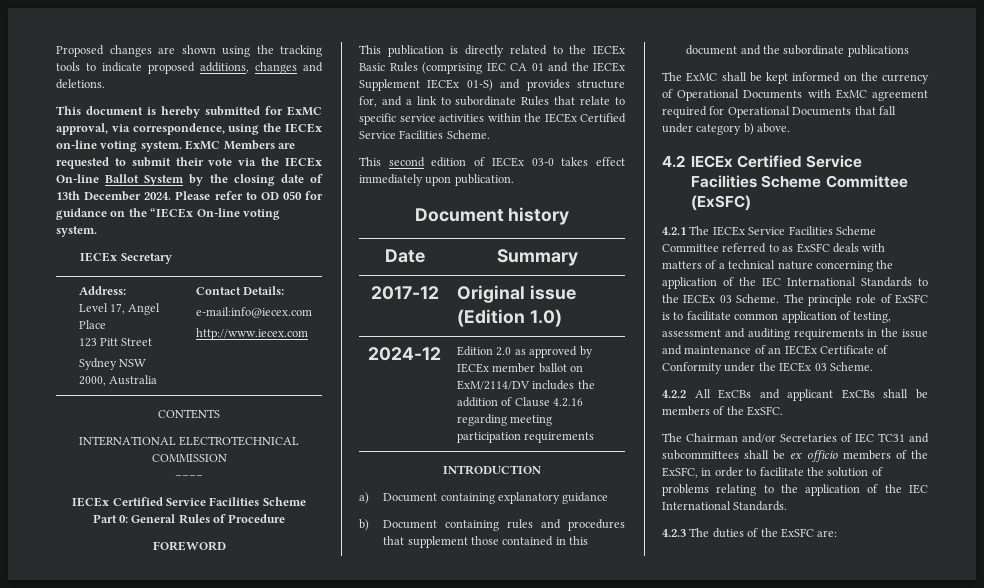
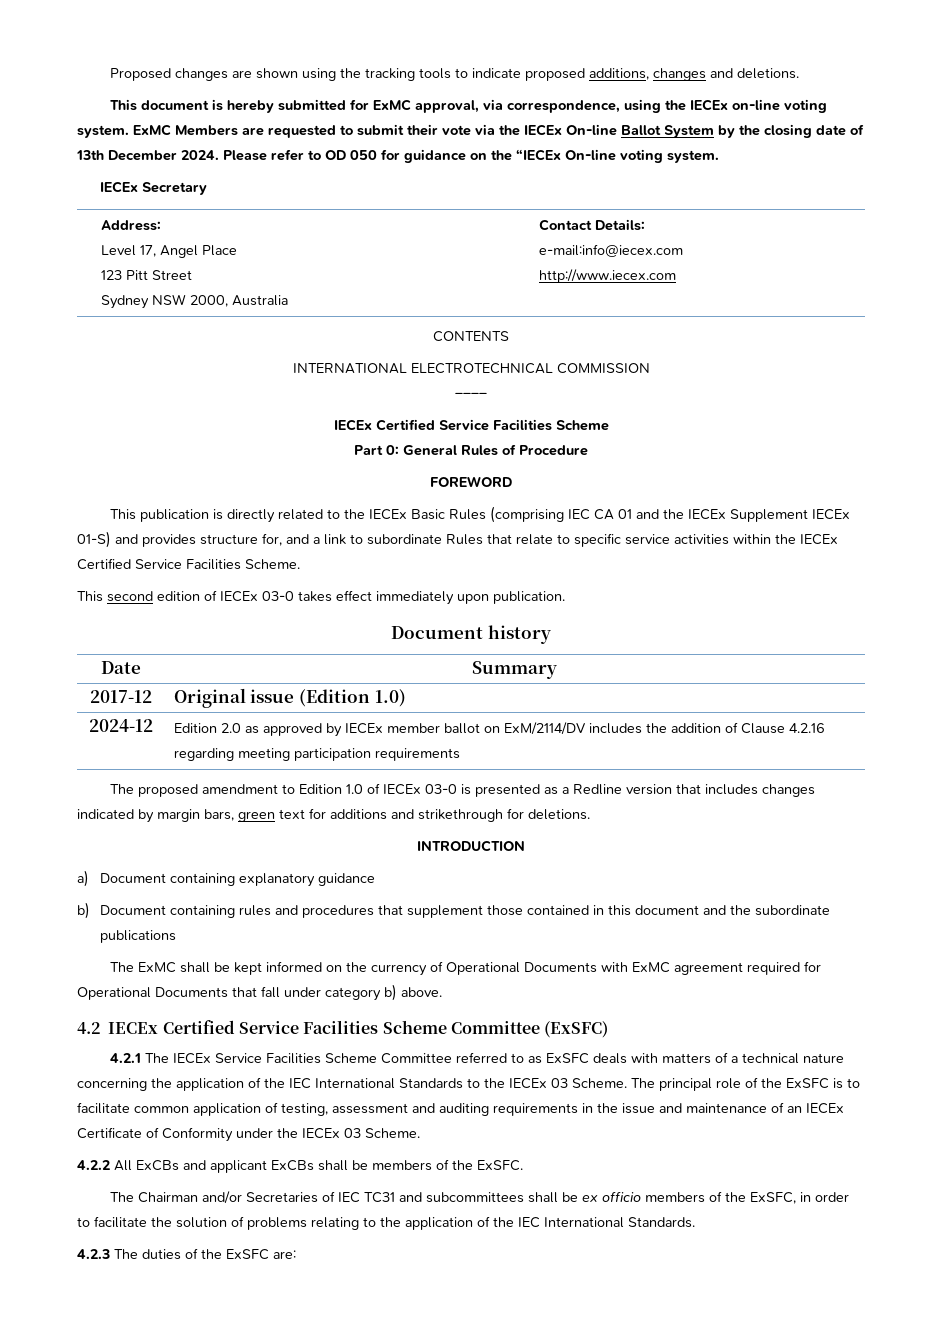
+ The proposed amendment to Edition 1.0 of IECEx 03-0 is presented as a Redline version that includes changes indicated by margin bars, green text for additions and strikethrough for deletions.
- The principle role of ExSFC is to facilitate common application of testing, assessment and auditing requirements in the issue and maintenance of an IECEx Certificate of Conformity under the IECEx 03 Scheme.
+ The principal role of the ExSFC is to facilitate common application of testing, assessment and auditing requirements in the issue and maintenance of an IECEx Certificate of Conformity under the IECEx 03 Scheme.

